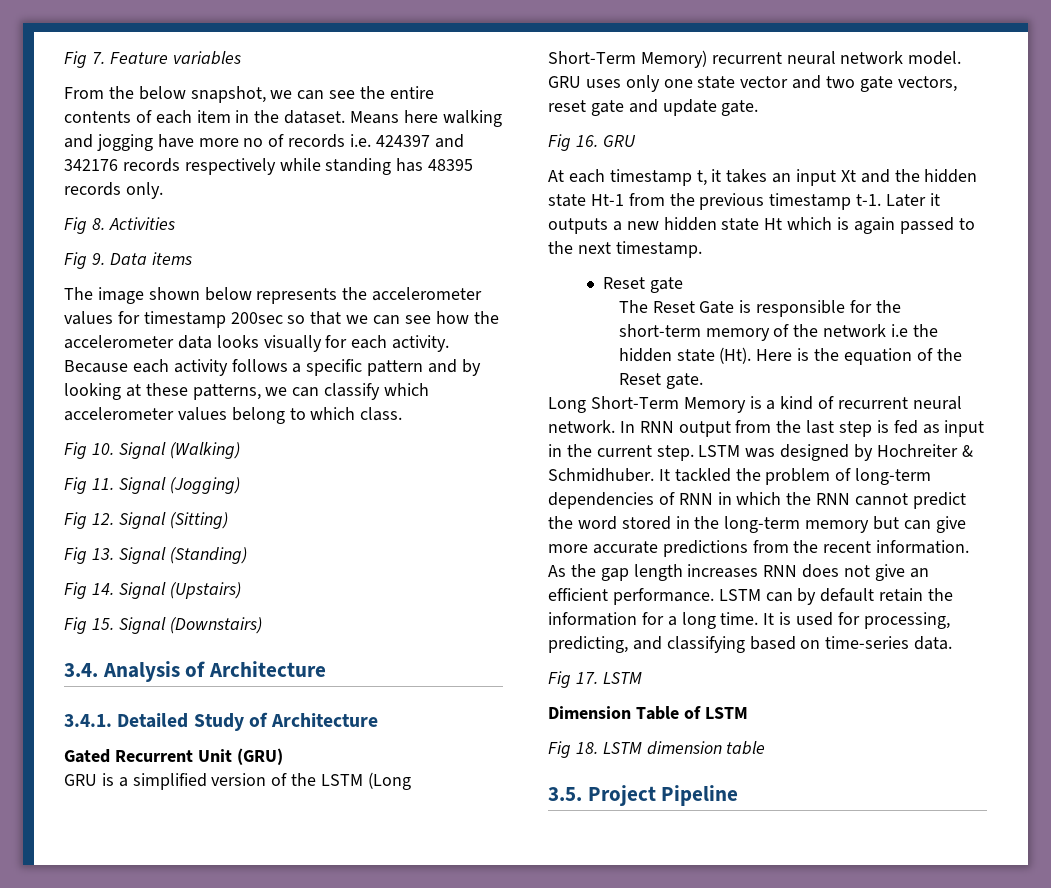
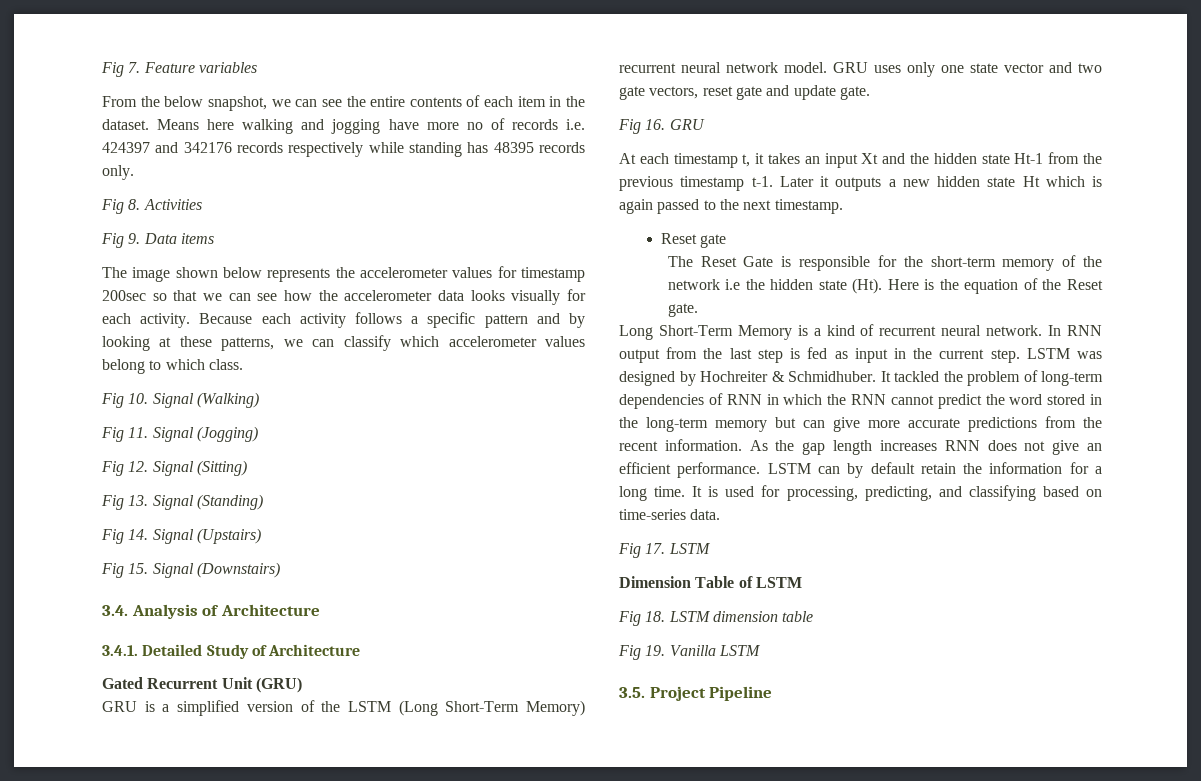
+ Fig 19. Vanilla LSTM

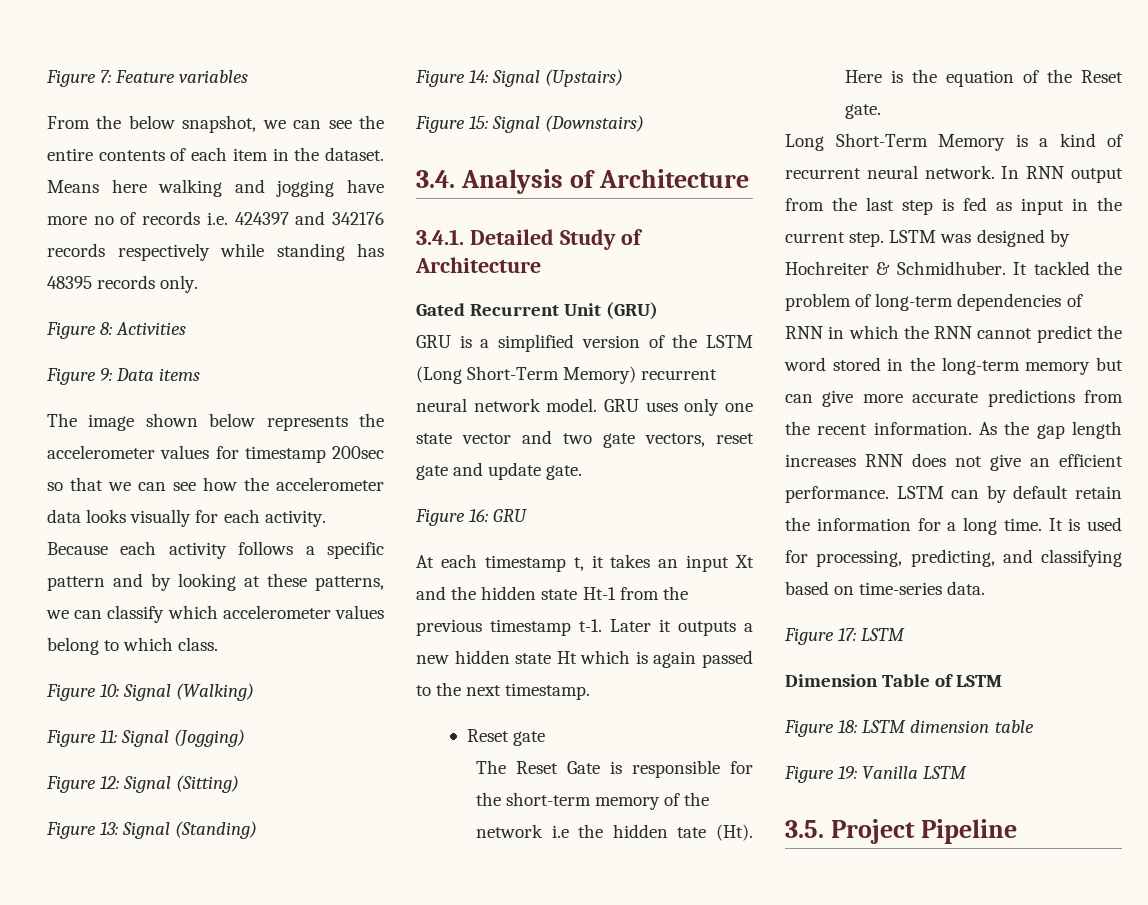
- Fig 7. Feature variables
+ Figure 7: Feature variables
- Fig 8. Activities
+ Figure 8: Activities
- Fig 9. Data items
+ Figure 9: Data items
- Fig 10. Signal (Walking)
+ Figure 10: Signal (Walking)
- Fig 11. Signal (Jogging)
+ Figure 11: Signal (Jogging)
- Fig 12. Signal (Sitting)
+ Figure 12: Signal (Sitting)
- Fig 13. Signal (Standing)
+ Figure 13: Signal (Standing)
- Fig 14. Signal (Upstairs)
+ Figure 14: Signal (Upstairs)
- Fig 15. Signal (Downstairs)
+ Figure 15: Signal (Downstairs)
- Fig 16. GRU
+ Figure 16: GRU
- The Reset Gate is responsible for the short-term memory of the network i.e the hidden state (Ht). Here is the equation of the Reset gate.
+ The Reset Gate is responsible for the short-term memory of the network i.e the hidden tate (Ht). Here is the equation of the Reset gate.
- Fig 17. LSTM
+ Figure 17: LSTM
- Fig 18. LSTM dimension table
+ Figure 18: LSTM dimension table
- Fig 19. Vanilla LSTM
+ Figure 19: Vanilla LSTM

